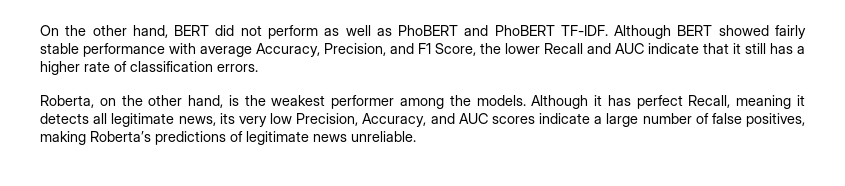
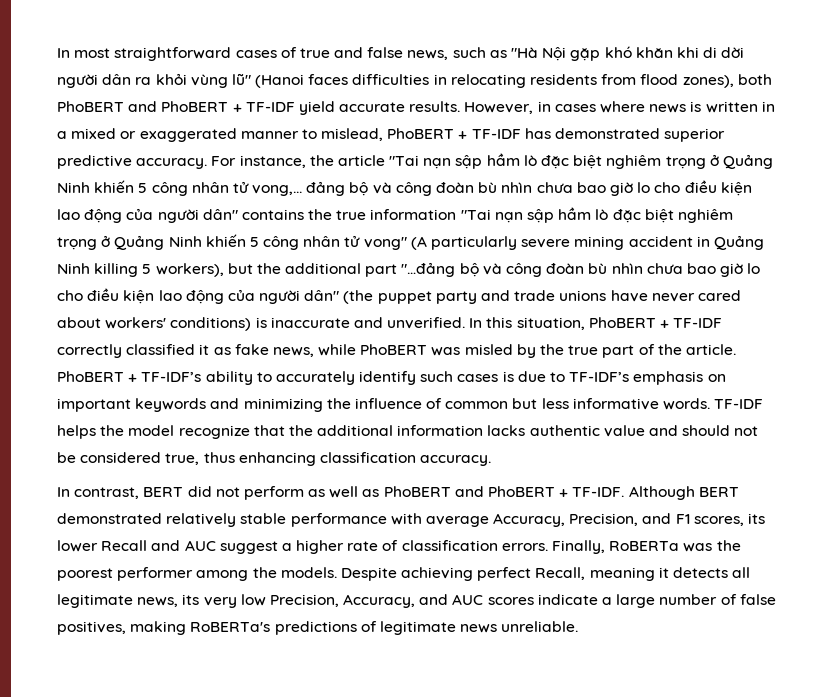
- On the other hand, BERT did not perform as well as PhoBERT and PhoBERT TF-IDF.
+ In most straightforward cases of true and false news, such as "Hà Nội gặp khó khăn khi di dời người dân ra khỏi vùng lũ" (Hanoi faces difficulties in relocating residents from flood zones), both PhoBERT and PhoBERT + TF-IDF yield accurate results. However, in cases where news is written in a mixed or exaggerated manner to mislead, PhoBERT + TF-IDF has demonstrated superior predictive accuracy. For instance, the article "Tai nạn sập hầm lò đặc biệt nghiêm trọng ở Quảng Ninh khiến 5 công nhân tử vong,... đảng bộ và công đoàn bù nhìn chưa bao giờ lo cho điều kiện lao động của người dân" contains the true information "Tai nạn sập hầm lò đặc biệt nghiêm trọng ở Quảng Ninh khiến 5 công nhân tử vong" (A particularly severe mining accident in Quảng Ninh killing 5 workers), but the additional part "…đảng bộ và công đoàn bù nhìn chưa bao giờ lo cho điều kiện lao động của người dân" (the puppet party and trade unions have never cared about workers' conditions) is inaccurate and unverified. In this situation, PhoBERT + TF-IDF correctly classified it as fake news, while PhoBERT was misled by the true part of the article. PhoBERT + TF-IDF’s ability to accurately identify such cases is due to TF-IDF’s emphasis on important keywords and minimizing the influence of common but less informative words. TF-IDF helps the model recognize that the additional information lacks authentic value and should not be considered true, thus enhancing classification accuracy.
+ In contrast, BERT did not perform as well as PhoBERT and PhoBERT + TF-IDF.
- Although BERT showed fairly stable performance with average Accuracy, Precision, and F1 Score, the lower Recall and AUC indicate that it still has a higher rate of classification errors.
- Roberta, on the other hand, is the weakest performer among the models.
+ Although BERT demonstrated relatively stable performance with average Accuracy, Precision, and F1 scores, its lower Recall and AUC suggest a higher rate of classification errors. Finally, RoBERTa was the poorest performer among the models.
- Although it has perfect Recall, meaning it detects all legitimate news, its very low Precision, Accuracy, and AUC scores indicate a large number of false positives, making Roberta’s predictions of legitimate news unreliable.
+ Despite achieving perfect Recall, meaning it detects all legitimate news, its very low Precision, Accuracy, and AUC scores indicate a large number of false positives, making RoBERTa's predictions of legitimate news unreliable.

